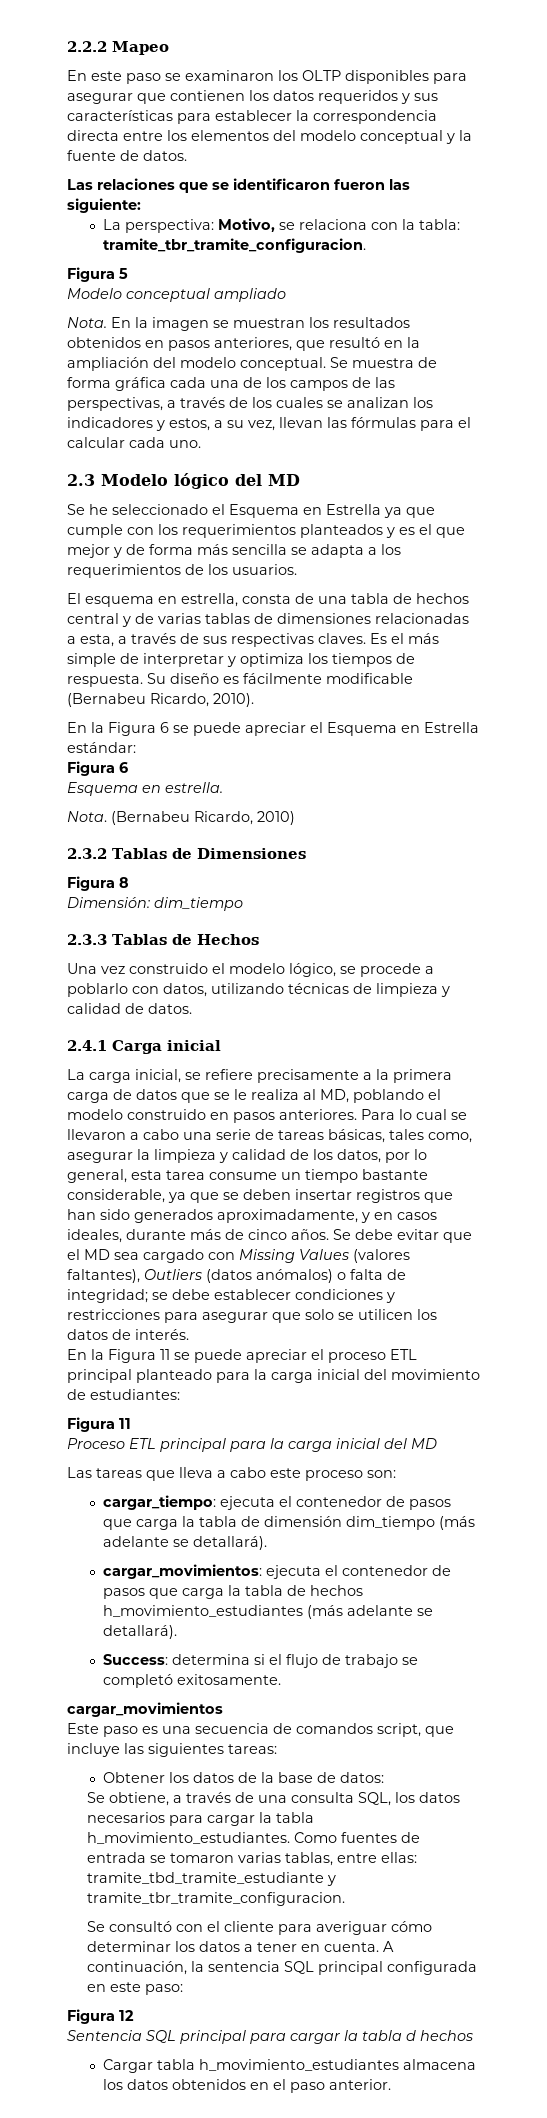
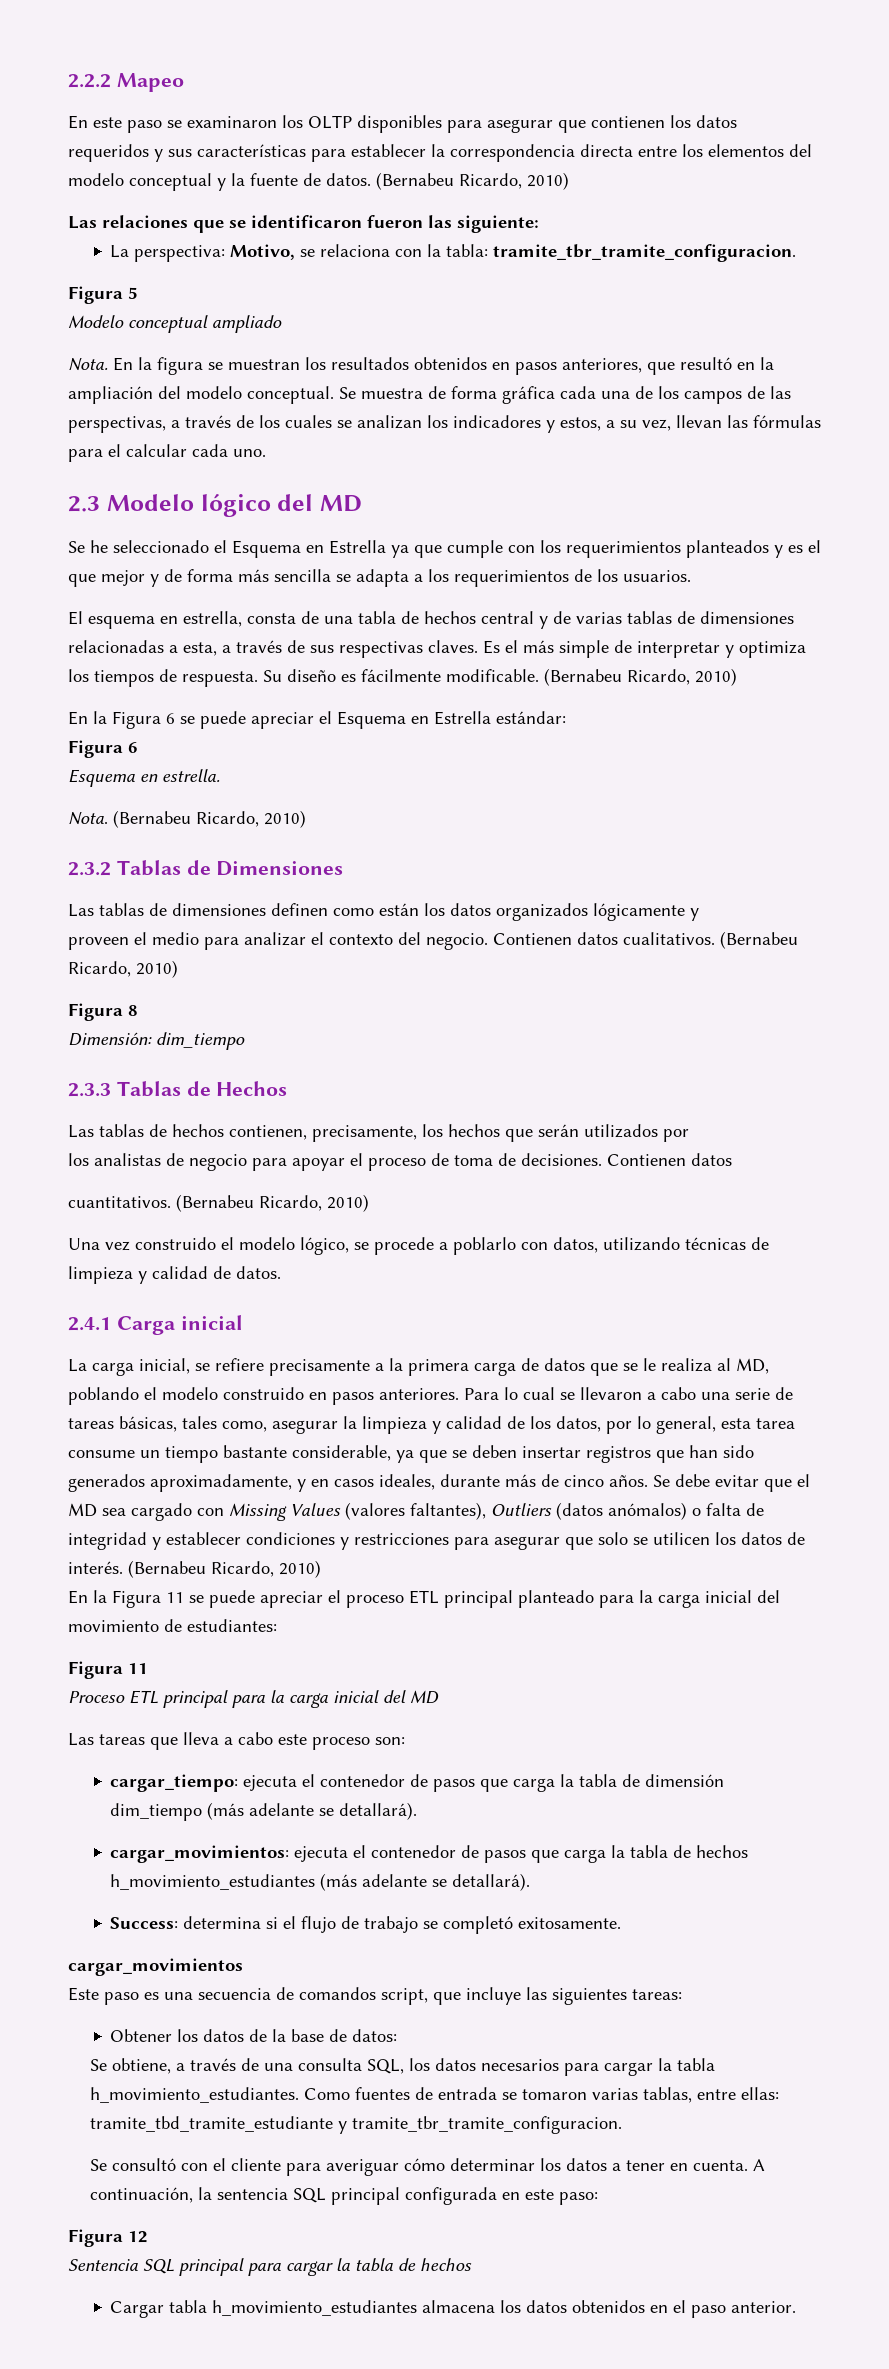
- En este paso se examinaron los OLTP disponibles para asegurar que contienen los datos requeridos y sus características para establecer la correspondencia directa entre los elementos del modelo conceptual y la fuente de datos.
+ En este paso se examinaron los OLTP disponibles para asegurar que contienen los datos requeridos y sus características para establecer la correspondencia directa entre los elementos del modelo conceptual y la fuente de datos. (Bernabeu Ricardo, 2010)
- En la imagen se muestran los resultados obtenidos en pasos anteriores, que resultó en la ampliación del modelo conceptual.
+ En la figura se muestran los resultados obtenidos en pasos anteriores, que resultó en la ampliación del modelo conceptual.
- Su diseño es fácilmente modificable (Bernabeu Ricardo, 2010).
+ Su diseño es fácilmente modificable. (Bernabeu Ricardo, 2010)
+ Las tablas de dimensiones definen como están los datos organizados lógicamente y
+ proveen el medio para analizar el contexto del negocio. Contienen datos cualitativos. (Bernabeu Ricardo, 2010)
+ Las tablas de hechos contienen, precisamente, los hechos que serán utilizados por
+ los analistas de negocio para apoyar el proceso de toma de decisiones. Contienen datos
+ cuantitativos. (Bernabeu Ricardo, 2010)
- Se debe evitar que el MD sea cargado con Missing Values (valores faltantes), Outliers (datos anómalos) o falta de integridad; se debe establecer condiciones y restricciones para asegurar que solo se utilicen los datos de interés.
+ Se debe evitar que el MD sea cargado con Missing Values (valores faltantes), Outliers (datos anómalos) o falta de integridad y establecer condiciones y restricciones para asegurar que solo se utilicen los datos de interés. (Bernabeu Ricardo, 2010)
- Sentencia SQL principal para cargar la tabla d hechos
+ Sentencia SQL principal para cargar la tabla de hechos

